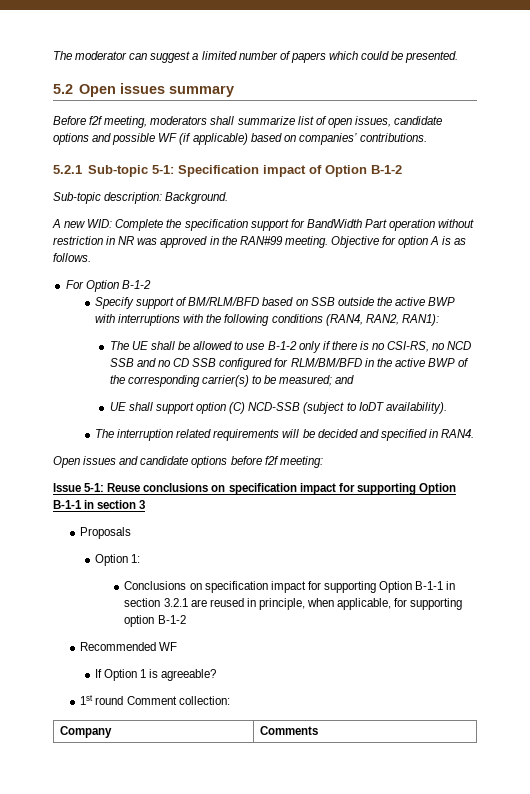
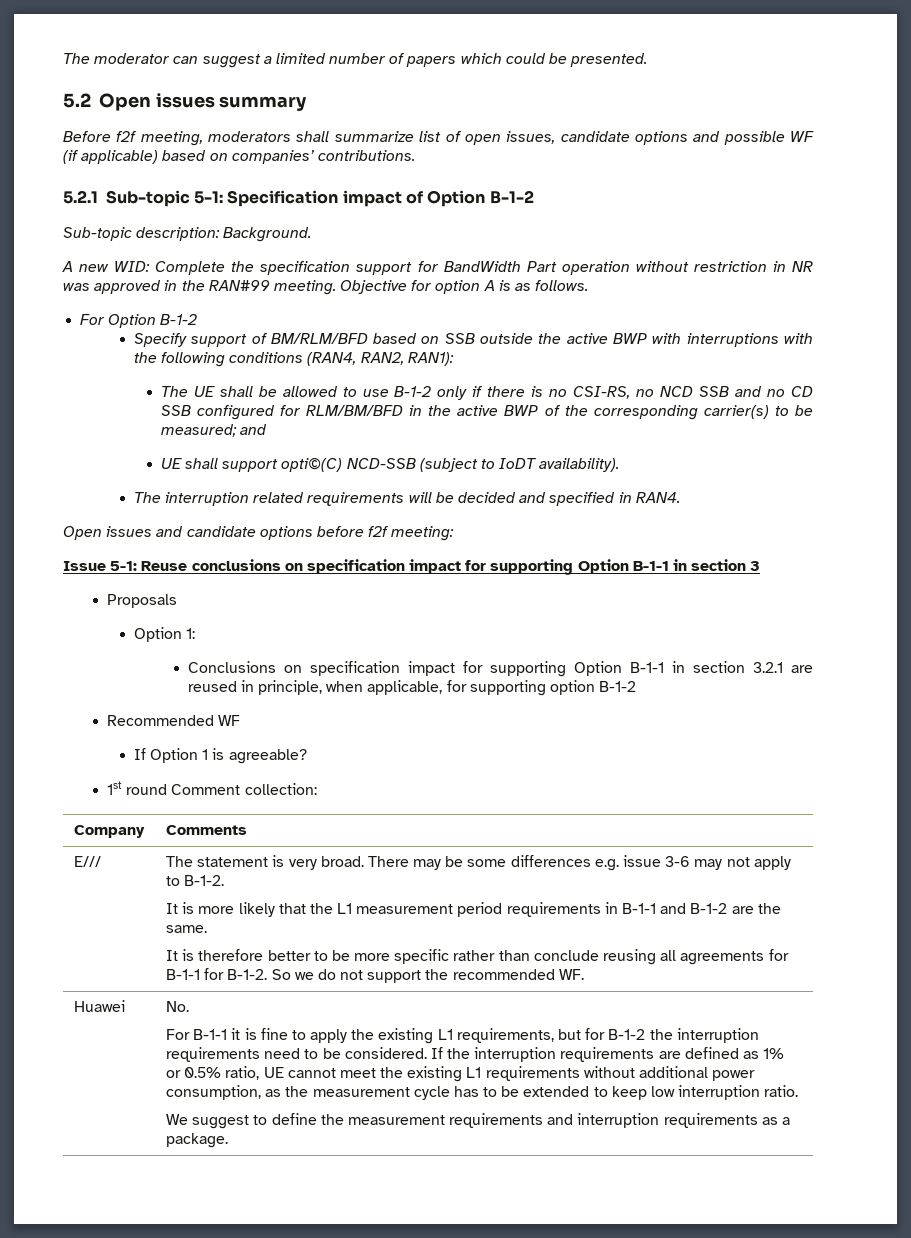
- UE shall support option (C) NCD-SSB (subject to IoDT availability).
+ UE shall support opti©(C) NCD-SSB (subject to IoDT availability).
+ E/// | The statement is very broad. There may be some differences e.g. issue 3-6 may not apply to B-1-2.
+ It is more likely that the L1 measurement period requirements in B-1-1 and B-1-2 are the same.
+ It is therefore better to be more specific rather than conclude reusing all agreements for B-1-1 for B-1-2. So we do not support the recommended WF.
+ Huawei | No.
+ For B-1-1 it is fine to apply the existing L1 requirements, but for B-1-2 the interruption requirements need to be considered. If the interruption requirements are defined as 1% or 0.5% ratio, UE cannot meet the existing L1 requirements without additional power consumption, as the measurement cycle has to be extended to keep low interruption ratio.
+ We suggest to define the measurement requirements and interruption requirements as a package.

